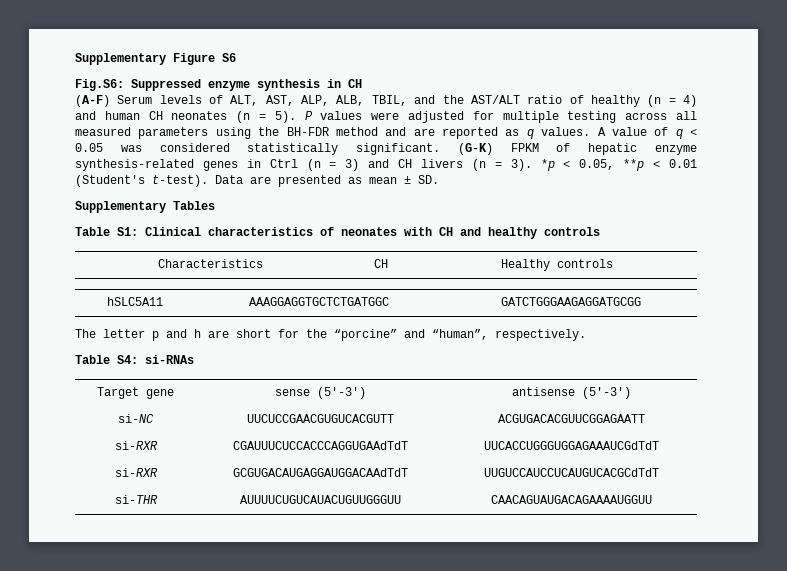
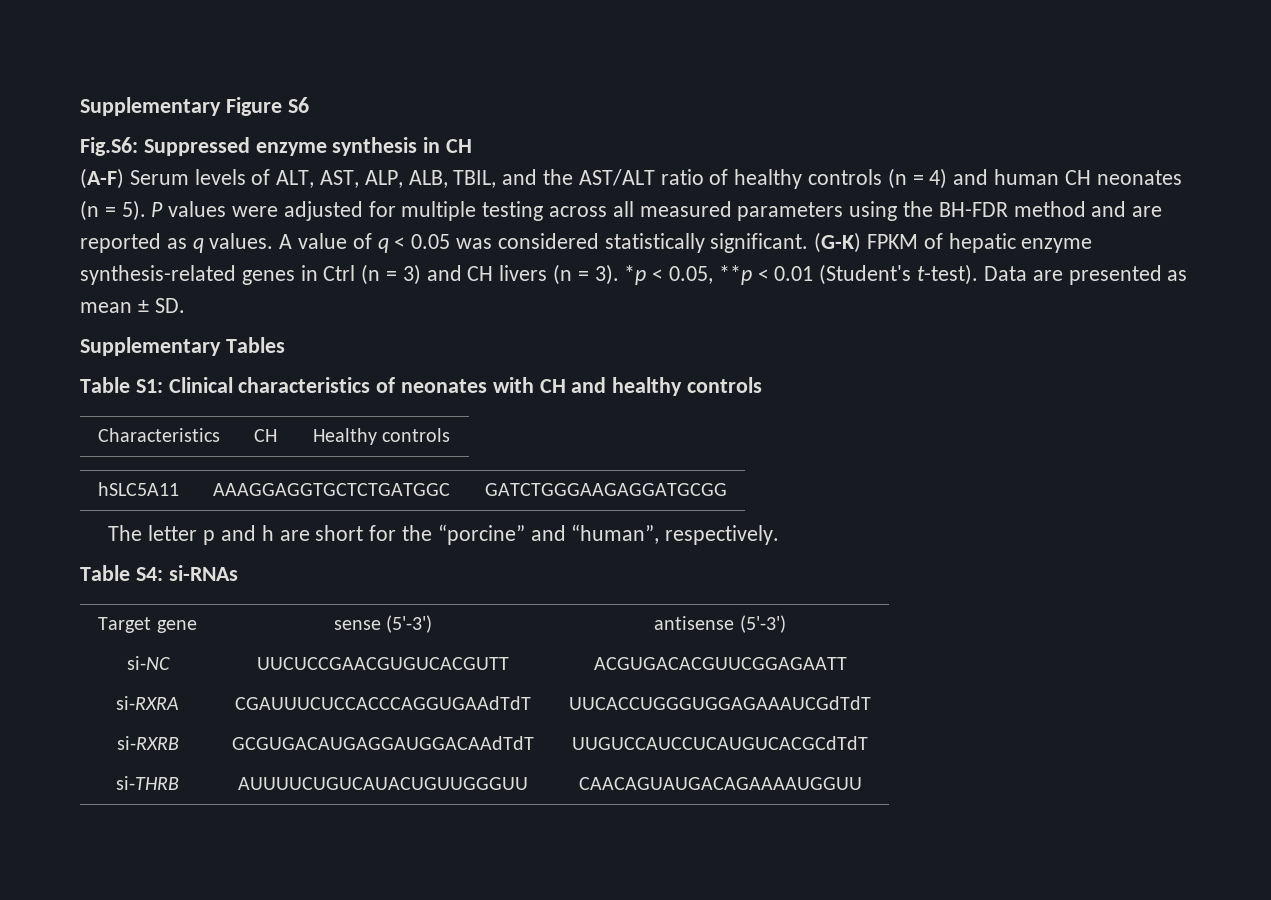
- (A-F) Serum levels of ALT, AST, ALP, ALB, TBIL, and the AST/ALT ratio of healthy (n = 4) and human CH neonates (n = 5).
+ (A-F) Serum levels of ALT, AST, ALP, ALB, TBIL, and the AST/ALT ratio of healthy controls (n = 4) and human CH neonates (n = 5).
- si-RXR | CGAUUUCUCCACCCAGGUGAAdTdT | UUCACCUGGGUGGAGAAAUCGdTdT
+ si-RXRA | CGAUUUCUCCACCCAGGUGAAdTdT | UUCACCUGGGUGGAGAAAUCGdTdT
- si-RXR | GCGUGACAUGAGGAUGGACAAdTdT | UUGUCCAUCCUCAUGUCACGCdTdT
+ si-RXRB | GCGUGACAUGAGGAUGGACAAdTdT | UUGUCCAUCCUCAUGUCACGCdTdT
- si-THR | AUUUUCUGUCAUACUGUUGGGUU | CAACAGUAUGACAGAAAAUGGUU
+ si-THRB | AUUUUCUGUCAUACUGUUGGGUU | CAACAGUAUGACAGAAAAUGGUU

